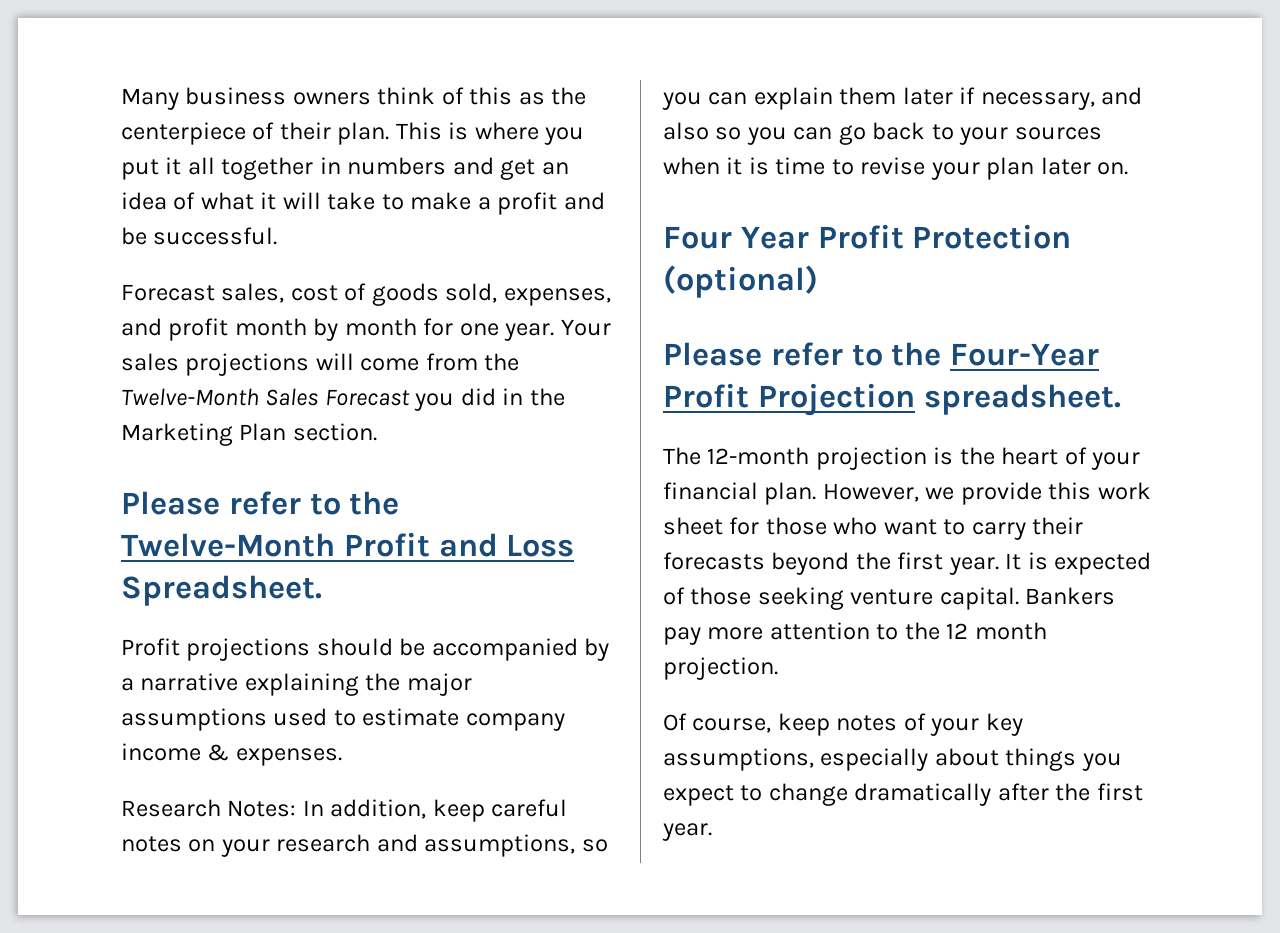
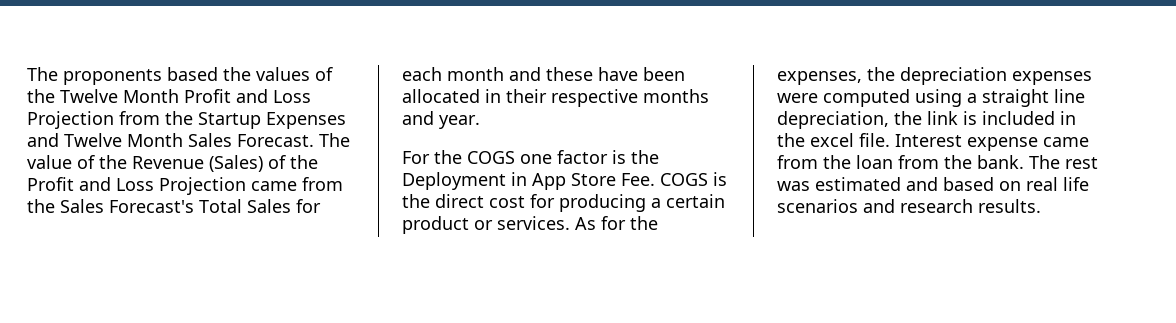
- Many business owners think of this as the centerpiece of their plan. This is where you put it all together in numbers and get an idea of what it will take to make a profit and be successful.
- Forecast sales, cost of goods sold, expenses, and profit month by month for one year. Your sales projections will come from the Twelve-Month Sales Forecast you did in the Marketing Plan section.
- Please refer to the Twelve-Month Profit and Loss Spreadsheet.
- Profit projections should be accompanied by a narrative explaining the major assumptions used to estimate company income & expenses.
- Research Notes: In addition, keep careful notes on your research and assumptions, so you can explain them later if necessary, and also so you can go back to your sources when it is time to revise your plan later on.
- Four Year Profit Protection (optional)
- Please refer to the Four-Year Profit Projection spreadsheet.
- The 12-month projection is the heart of your financial plan. However, we provide this work sheet for those who want to carry their forecasts beyond the first year. It is expected of those seeking venture capital. Bankers pay more attention to the 12 month projection.
- Of course, keep notes of your key assumptions, especially about things you expect to change dramatically after the first year.
+ The proponents based the values of the Twelve Month Profit and Loss Projection from the Startup Expenses and Twelve Month Sales Forecast. The value of the Revenue (Sales) of the Profit and Loss Projection came from the Sales Forecast's Total Sales for each month and these have been allocated in their respective months and year.
+ For the COGS one factor is the Deployment in App Store Fee. COGS is the direct cost for producing a certain product or services. As for the expenses, the depreciation expenses were computed using a straight line depreciation, the link is included in the excel file. Interest expense came from the loan from the bank. The rest was estimated and based on real life scenarios and research results.

